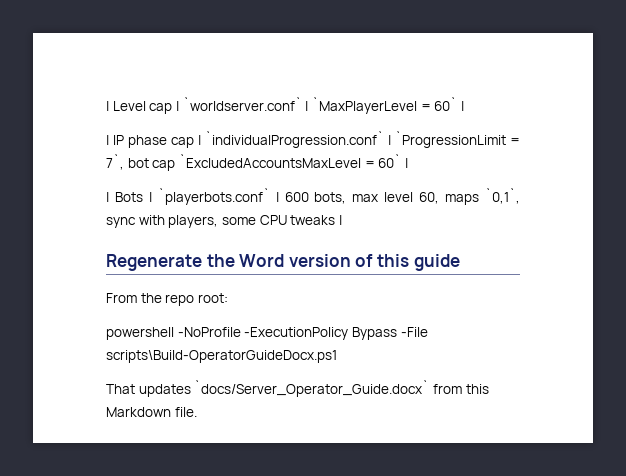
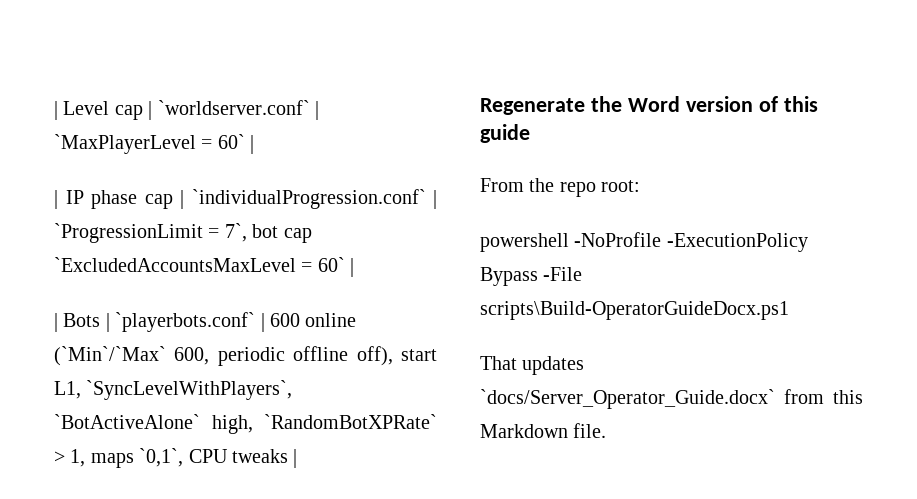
- | Bots | `playerbots.conf` | 600 bots, max level 60, maps `0,1`, sync with players, some CPU tweaks |
+ | Bots | `playerbots.conf` | 600 online (`Min`/`Max` 600, periodic offline off), start L1, `SyncLevelWithPlayers`, `BotActiveAlone` high, `RandomBotXPRate` > 1, maps `0,1`, CPU tweaks |

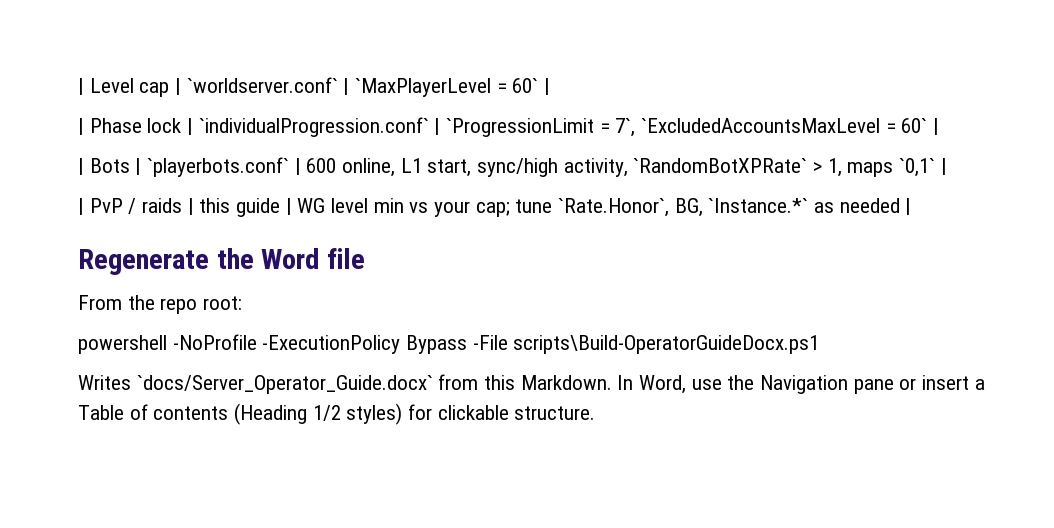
- | IP phase cap | `individualProgression.conf` | `ProgressionLimit = 7`, bot cap `ExcludedAccountsMaxLevel = 60` |
+ | Phase lock | `individualProgression.conf` | `ProgressionLimit = 7`, `ExcludedAccountsMaxLevel = 60` |
- | Bots | `playerbots.conf` | 600 online (`Min`/`Max` 600, periodic offline off), start L1, `SyncLevelWithPlayers`, `BotActiveAlone` high, `RandomBotXPRate` > 1, maps `0,1`, CPU tweaks |
+ | Bots | `playerbots.conf` | 600 online, L1 start, sync/high activity, `RandomBotXPRate` > 1, maps `0,1` |
+ | PvP / raids | this guide | WG level min vs your cap; tune `Rate.Honor`, BG, `Instance.*` as needed |
- Regenerate the Word version of this guide
+ Regenerate the Word file
- That updates `docs/Server_Operator_Guide.docx` from this Markdown file.
+ Writes `docs/Server_Operator_Guide.docx` from this Markdown. In Word, use the Navigation pane or insert a Table of contents (Heading 1/2 styles) for clickable structure.

